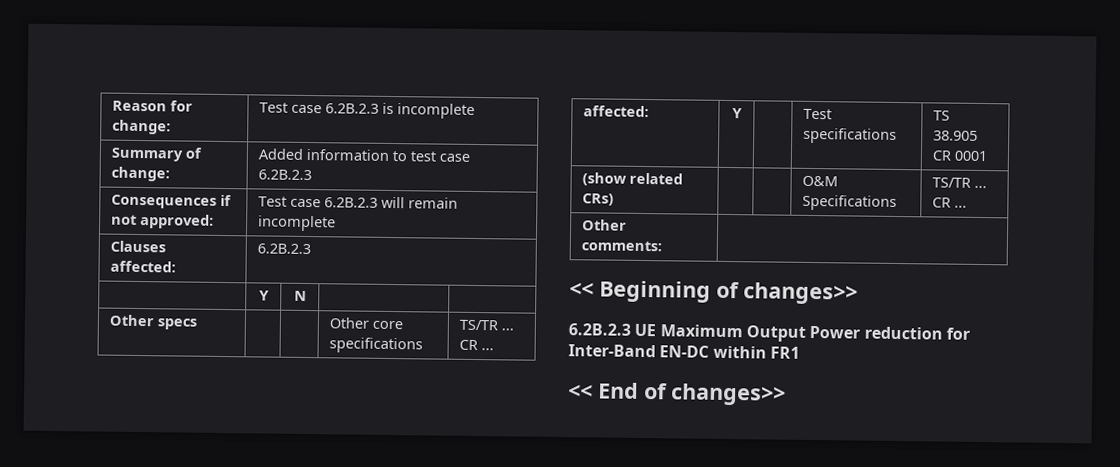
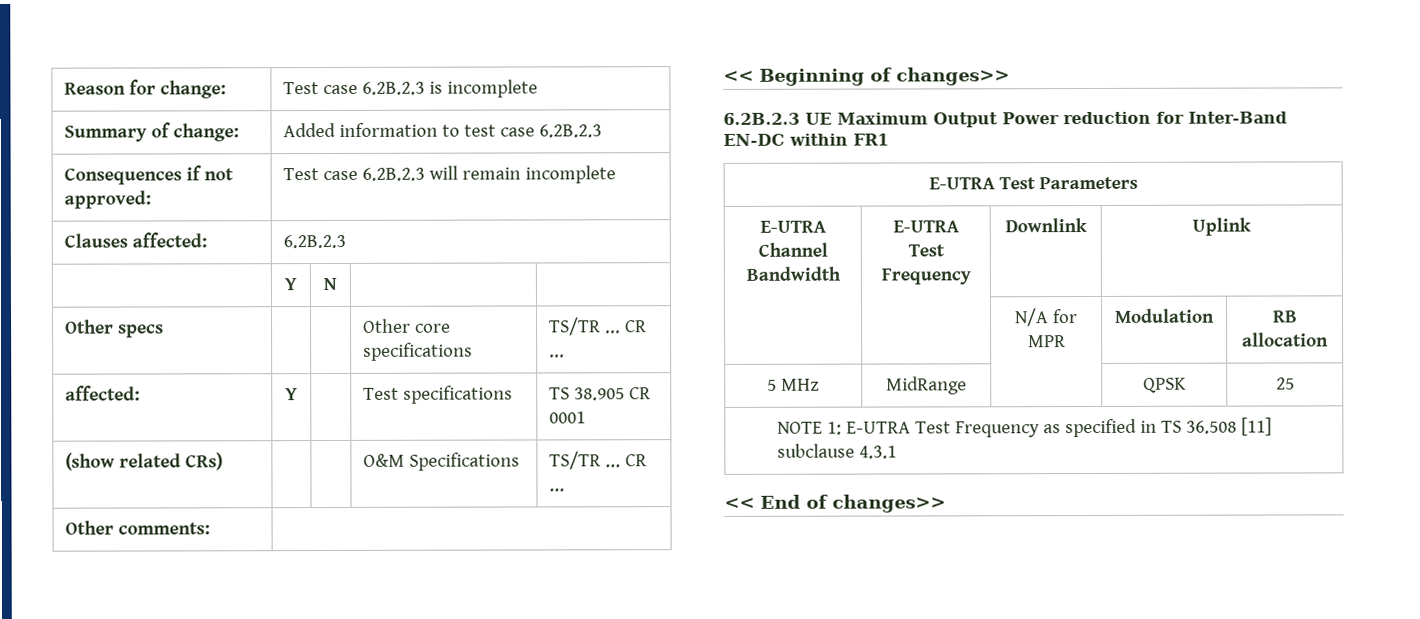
+ E-UTRA Test Parameters
+ E-UTRA Channel Bandwidth | E-UTRA Test Frequency | Downlink | Uplink
+ | | N/A for MPR | Modulation | RB allocation
+ 5 MHz | MidRange | | QPSK | 25
+ NOTE 1: E-UTRA Test Frequency as specified in TS 36.508 [11] subclause 4.3.1

